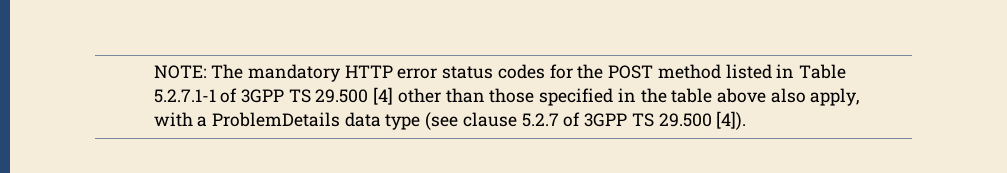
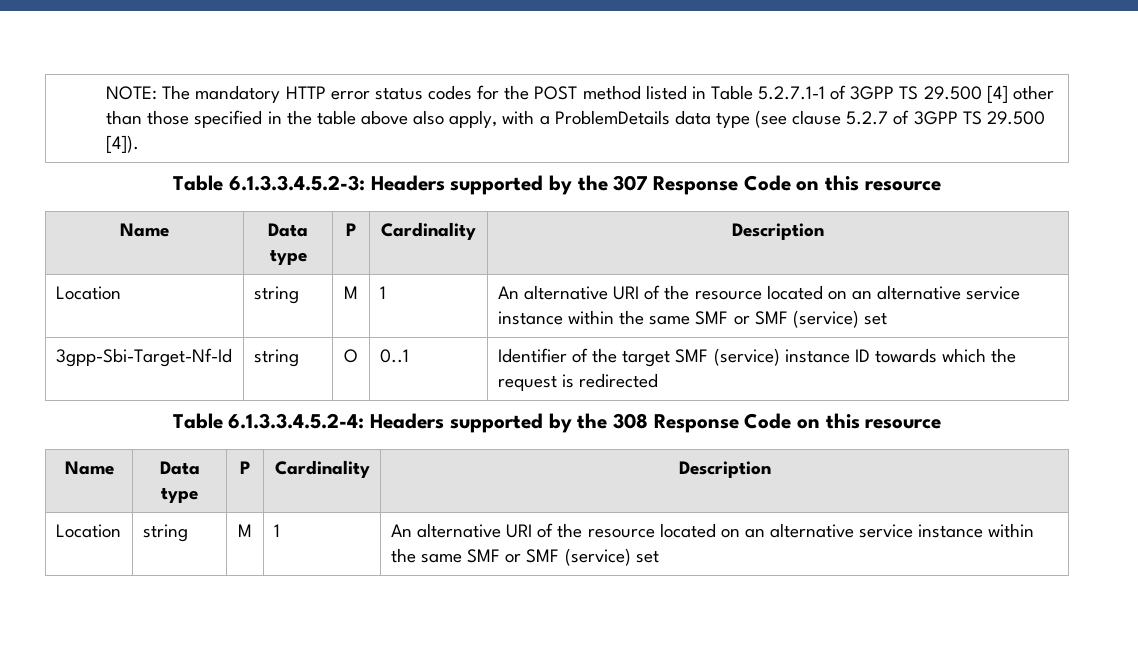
+ Table 6.1.3.3.4.5.2-3: Headers supported by the 307 Response Code on this resource
+ Name | Data type | P | Cardinality | Description
+ Location | string | M | 1 | An alternative URI of the resource located on an alternative service instance within the same SMF or SMF (service) set
+ 3gpp-Sbi-Target-Nf-Id | string | O | 0..1 | Identifier of the target SMF (service) instance ID towards which the request is redirected
+ Table 6.1.3.3.4.5.2-4: Headers supported by the 308 Response Code on this resource
+ Name | Data type | P | Cardinality | Description
+ Location | string | M | 1 | An alternative URI of the resource located on an alternative service instance within the same SMF or SMF (service) set

